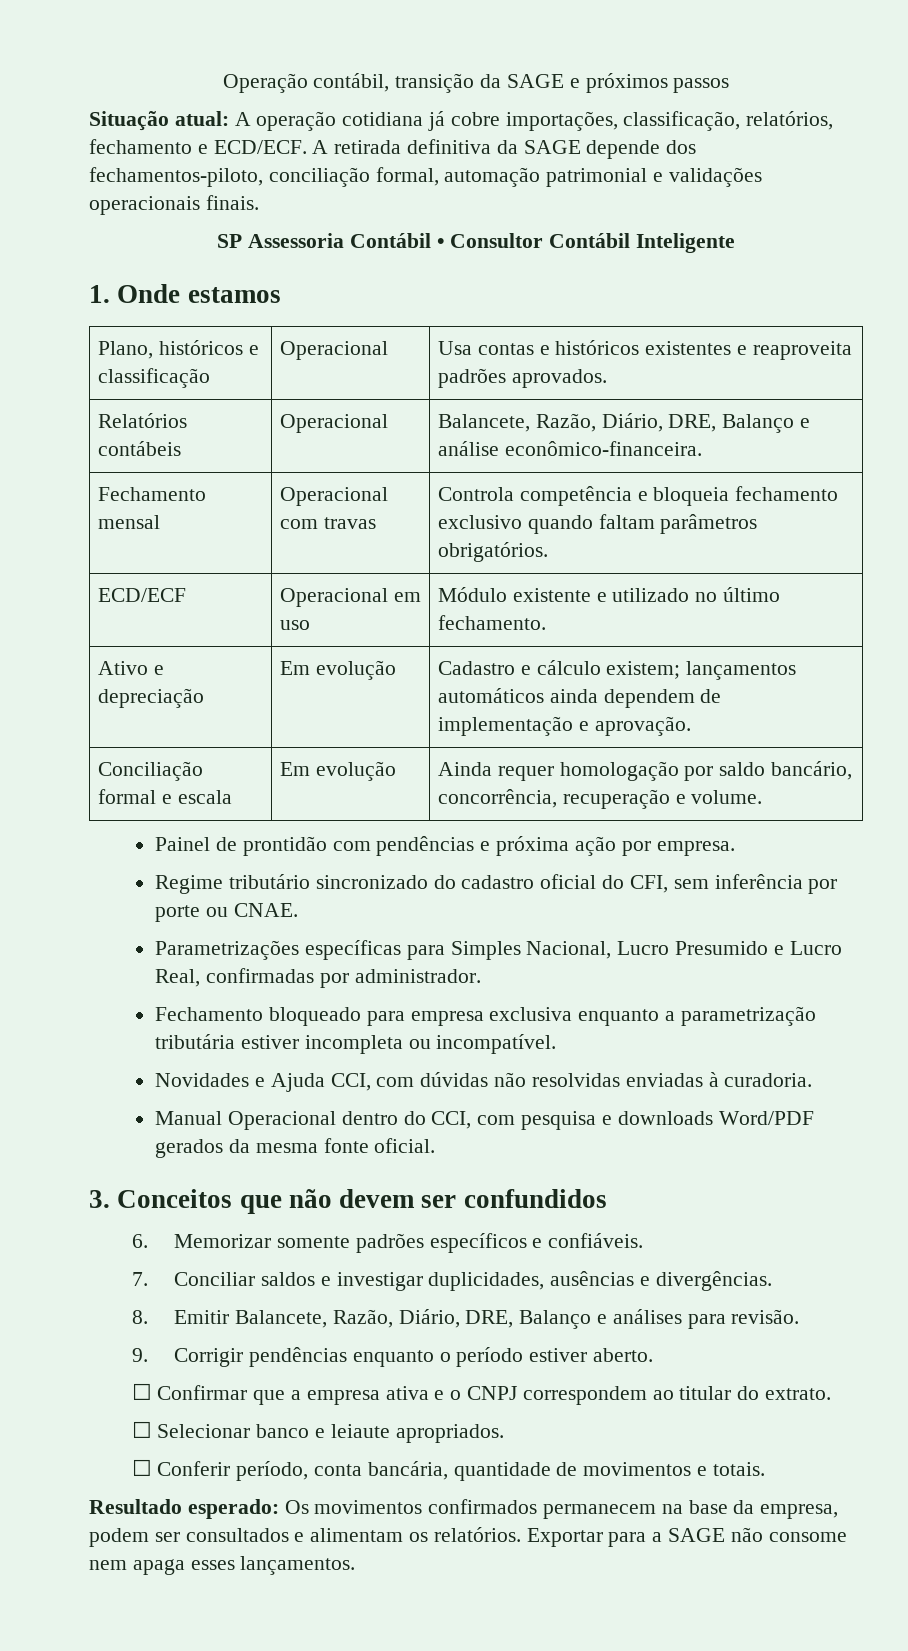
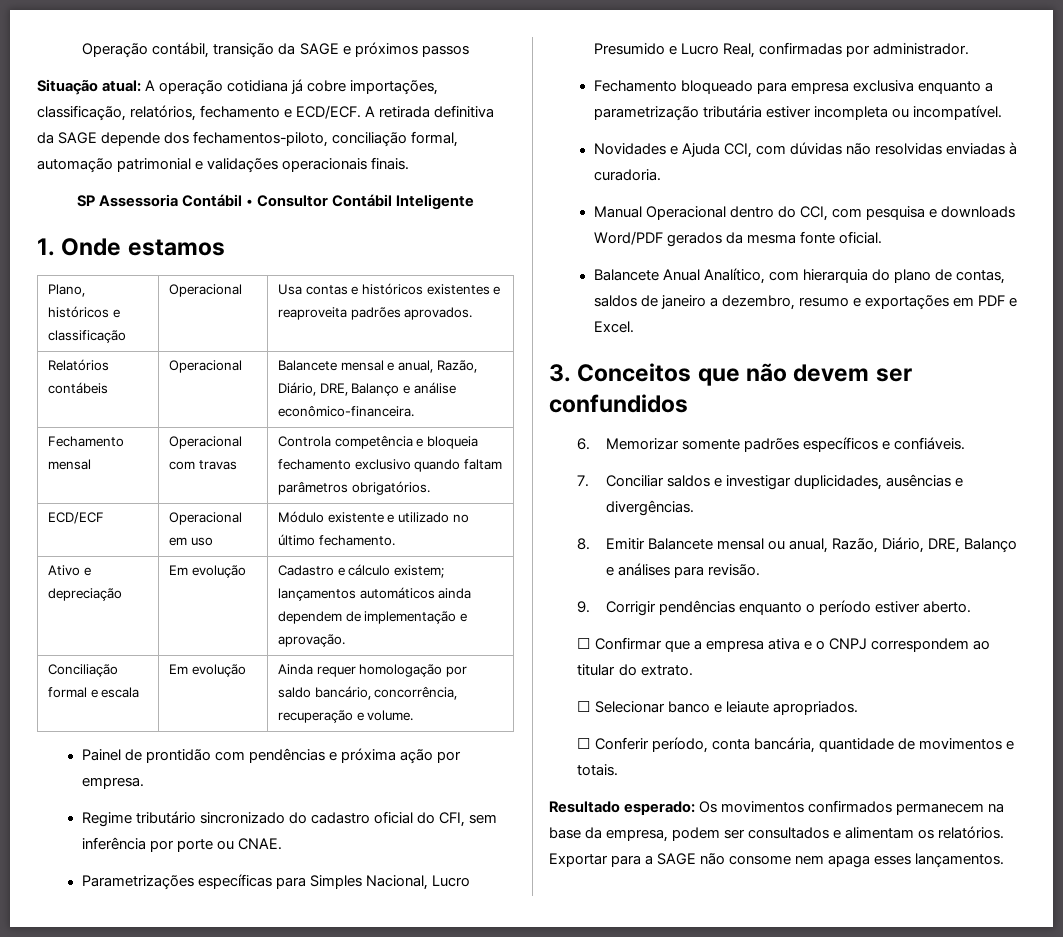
- Relatórios contábeis | Operacional | Balancete, Razão, Diário, DRE, Balanço e análise econômico-financeira.
+ Relatórios contábeis | Operacional | Balancete mensal e anual, Razão, Diário, DRE, Balanço e análise econômico-financeira.
+ Balancete Anual Analítico, com hierarquia do plano de contas, saldos de janeiro a dezembro, resumo e exportações em PDF e Excel.
- 8. Emitir Balancete, Razão, Diário, DRE, Balanço e análises para revisão.
+ 8. Emitir Balancete mensal ou anual, Razão, Diário, DRE, Balanço e análises para revisão.

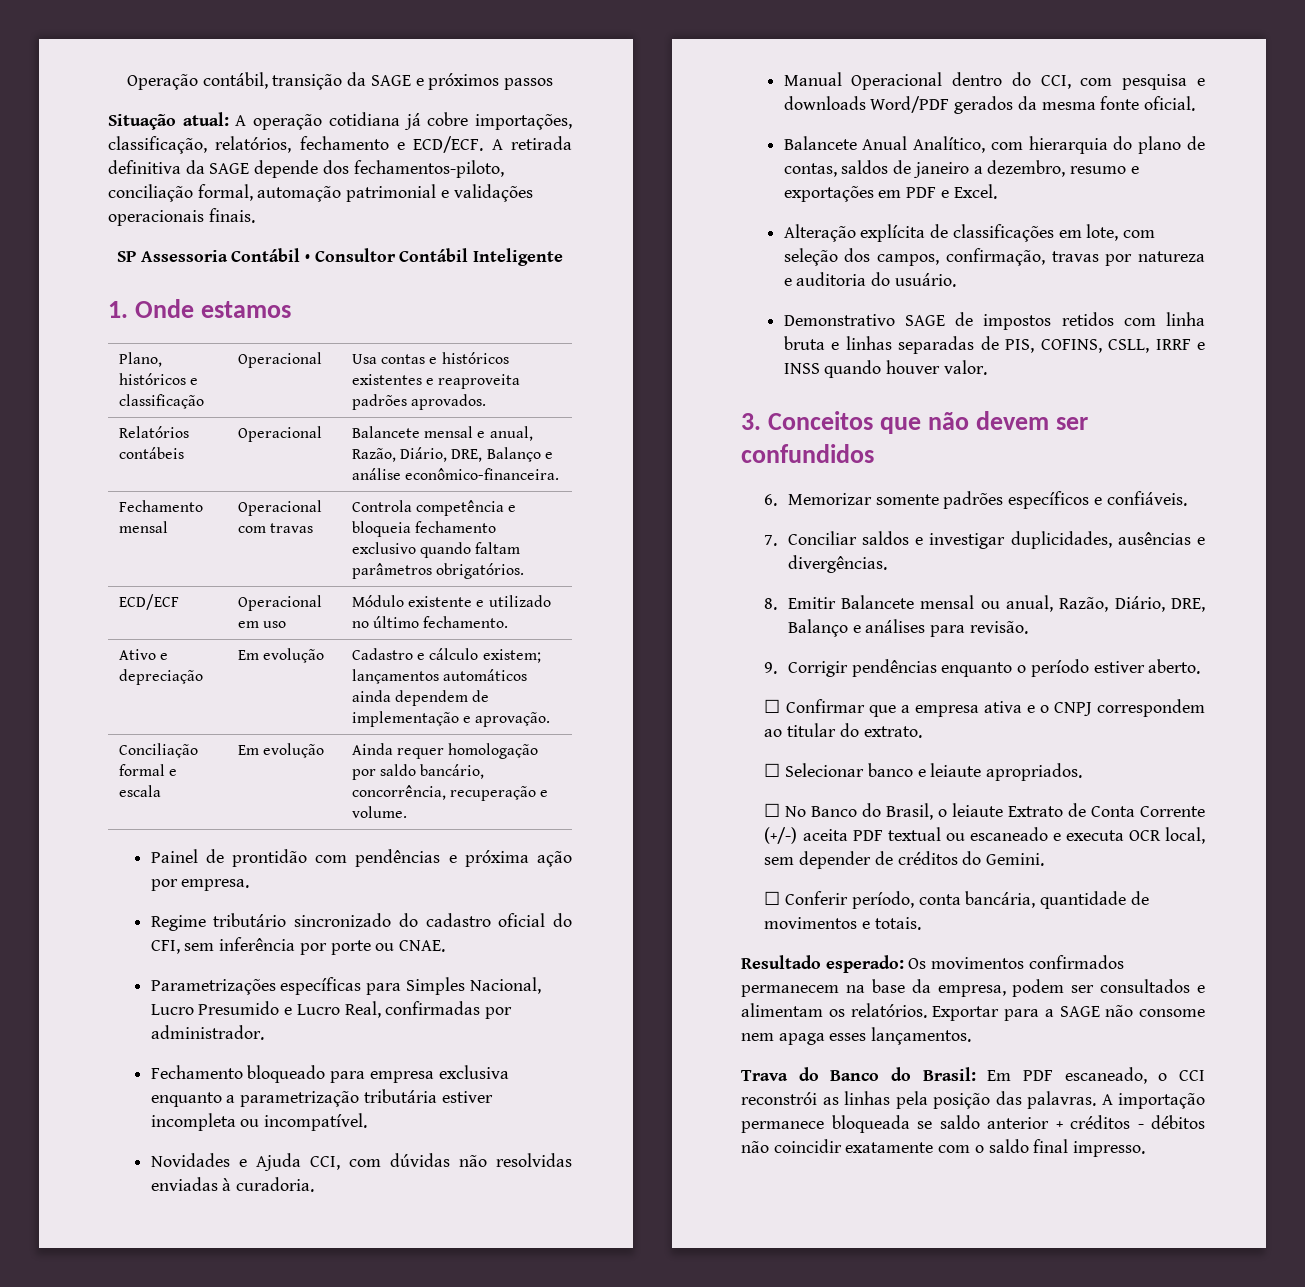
+ Alteração explícita de classificações em lote, com seleção dos campos, confirmação, travas por natureza e auditoria do usuário.
+ Demonstrativo SAGE de impostos retidos com linha bruta e linhas separadas de PIS, COFINS, CSLL, IRRF e INSS quando houver valor.
+ ☐ No Banco do Brasil, o leiaute Extrato de Conta Corrente (+/-) aceita PDF textual ou escaneado e executa OCR local, sem depender de créditos do Gemini.
+ Trava do Banco do Brasil: Em PDF escaneado, o CCI reconstrói as linhas pela posição das palavras. A importação permanece bloqueada se saldo anterior + créditos - débitos não coincidir exatamente com o saldo final impresso.

